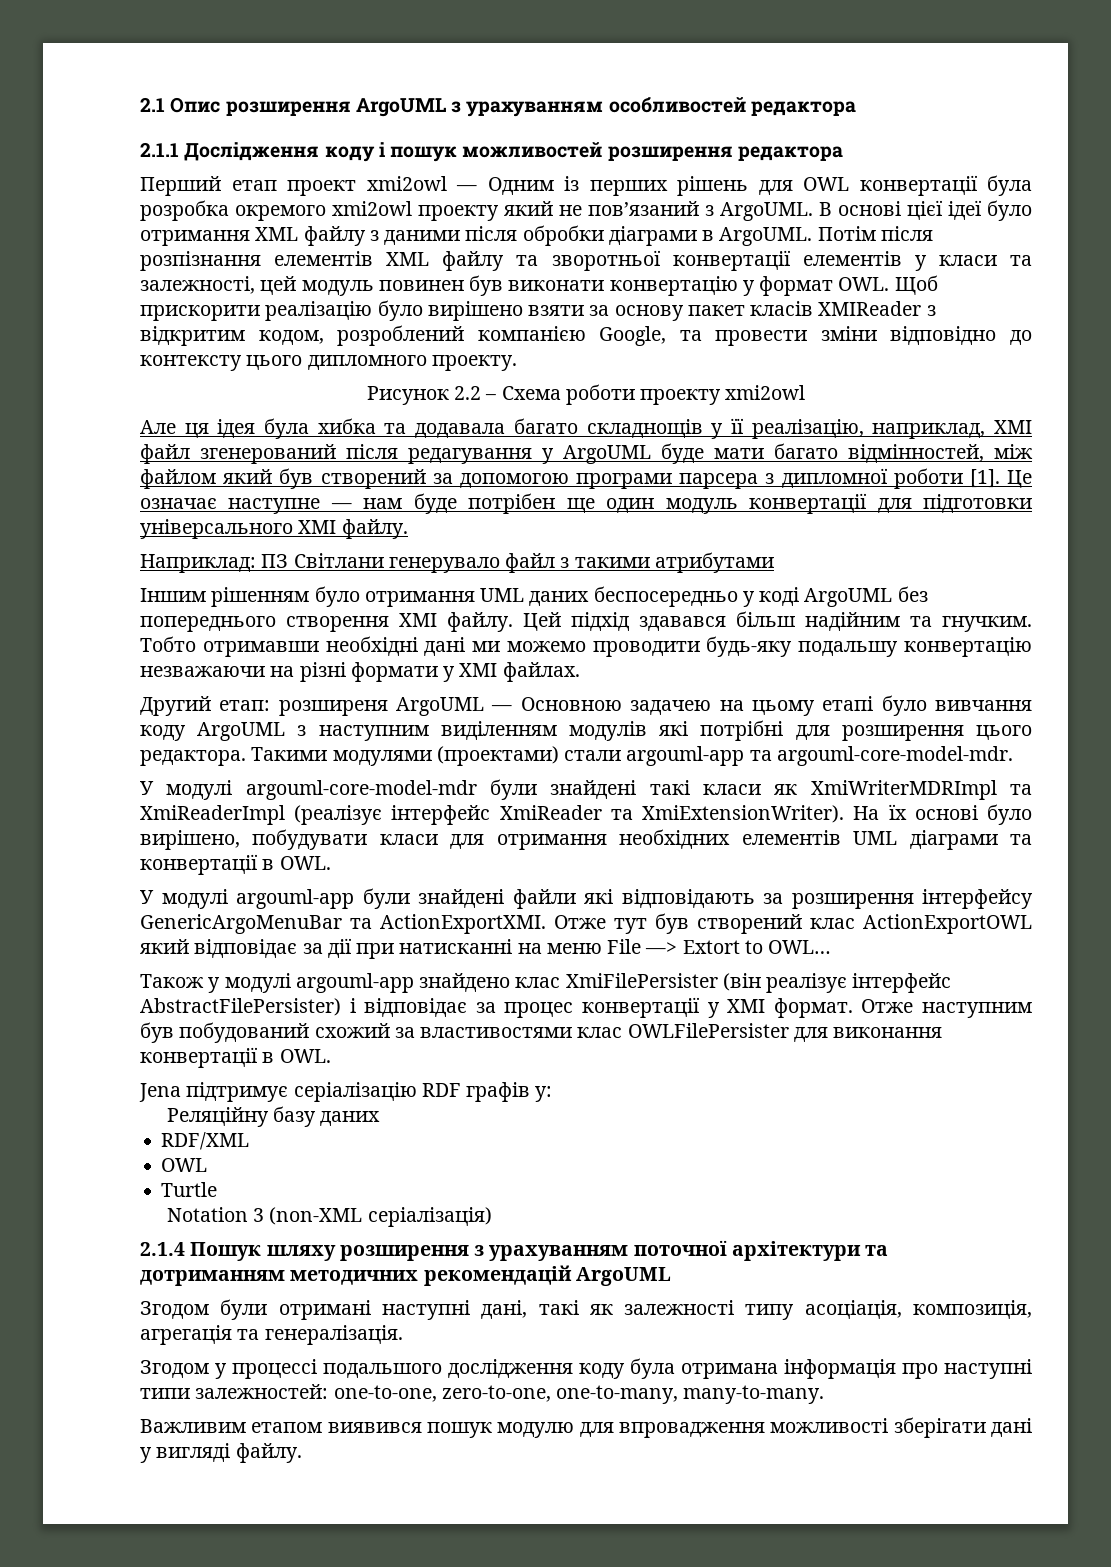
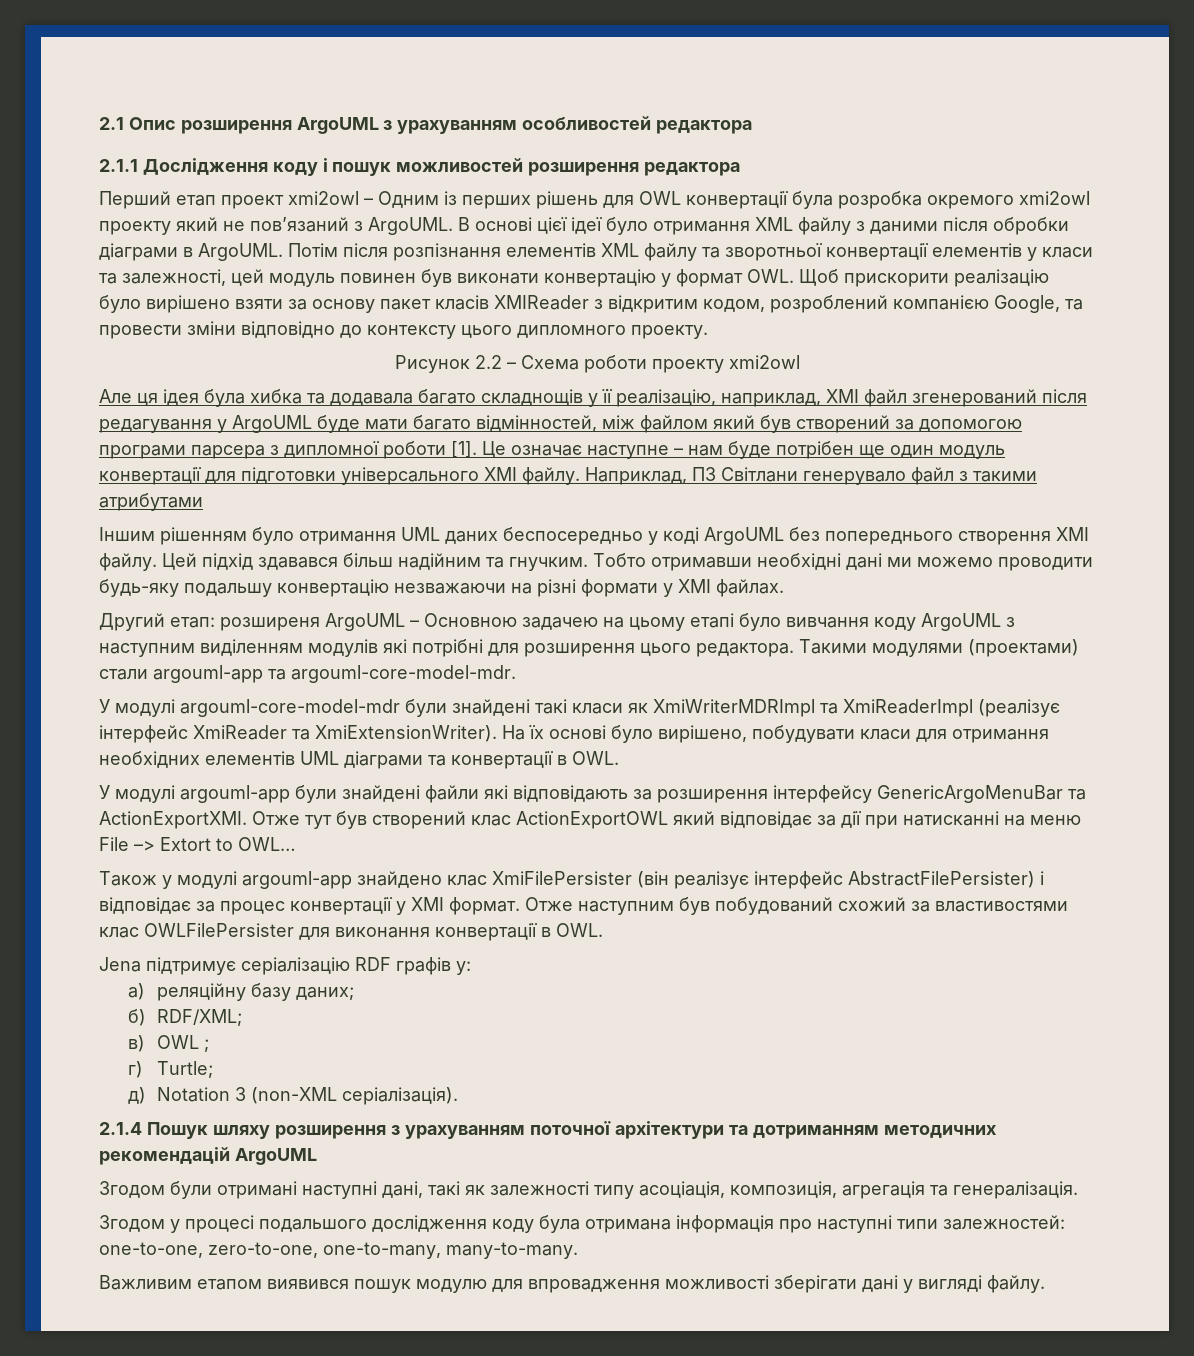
- Перший етап проект xmi2owl — Одним із перших рішень для OWL конвертації була розробка окремого xmi2owl проекту який не пов’язаний з ArgoUML.
+ Перший етап проект xmi2owl – Одним із перших рішень для OWL конвертації була розробка окремого xmi2owl проекту який не пов’язаний з ArgoUML.
- Це означає наступне — нам буде потрібен ще один модуль конвертації для підготовки універсального XMI файлу.
- Наприклад: ПЗ Світлани генерувало файл з такими атрибутами
+ Це означає наступне – нам буде потрібен ще один модуль конвертації для підготовки універсального XMI файлу. Наприклад, ПЗ Світлани генерувало файл з такими атрибутами
- Другий етап: розширеня ArgoUML — Основною задачею на цьому етапі було вивчання коду ArgoUML з наступним виділенням модулів які потрібні для розширення цього редактора.
+ Другий етап: розширеня ArgoUML – Основною задачею на цьому етапі було вивчання коду ArgoUML з наступним виділенням модулів які потрібні для розширення цього редактора.
- Отже тут був створений клас ActionExportOWL який відповідає за дії при натисканні на меню File —> Extort to OWL…
+ Отже тут був створений клас ActionExportOWL який відповідає за дії при натисканні на меню File –> Extort to OWL…
- Реляційну базу даних
- RDF/XML
- OWL
- Turtle
- Notation 3 (non-XML серіалізація)
+ а) реляційну базу даних;
+ б) RDF/XML;
+ в) OWL ;
+ г) Turtle;
+ д) Notation 3 (non-XML серіалізація).
- Згодом у процессі подальшого дослідження коду була отримана інформація про наступні типи залежностей: one-to-one, zero-to-one, one-to-many, many-to-many.
+ Згодом у процесі подальшого дослідження коду була отримана інформація про наступні типи залежностей: one-to-one, zero-to-one, one-to-many, many-to-many.

